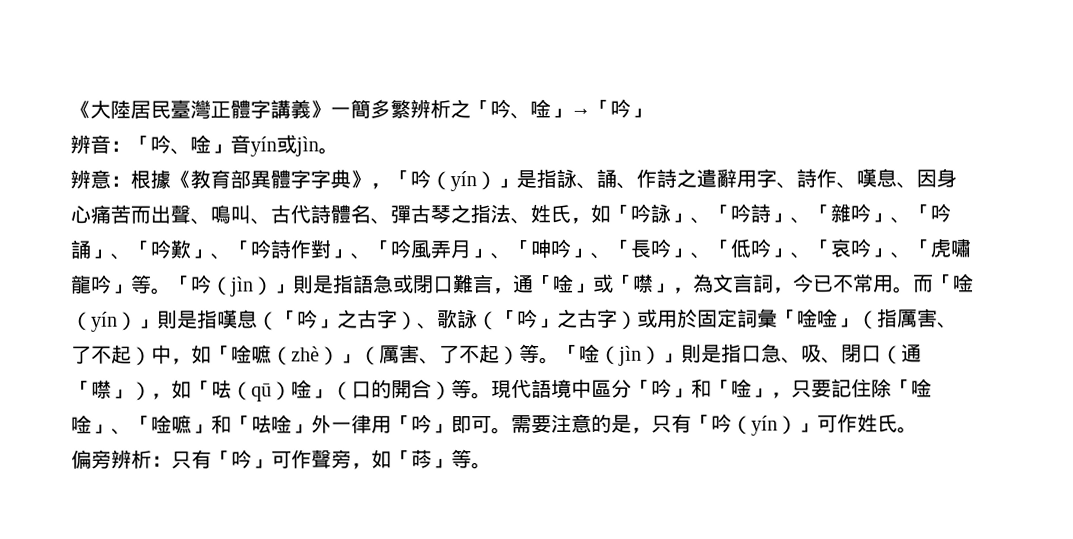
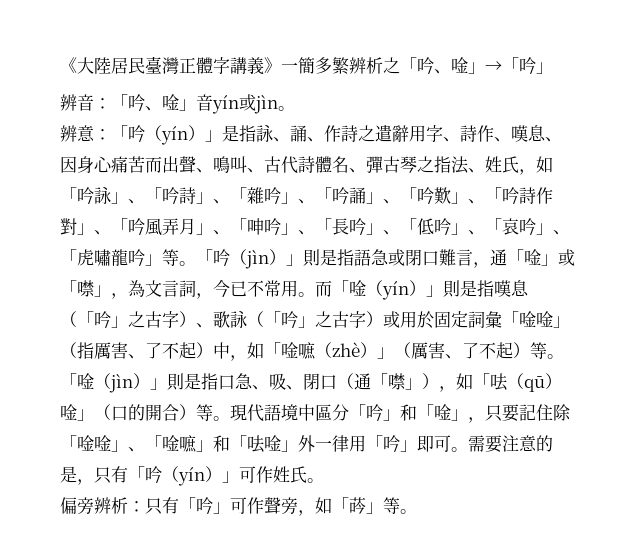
- 根據《教育部異體字字典》，「吟（yín）」是指詠、誦、作詩之遣辭用字、詩作、嘆息、因身心痛苦而出聲、鳴叫、古代詩體名、彈古琴之指法、姓氏，如「吟詠」、「吟詩」、「雜吟」、「吟誦」、「吟歎」、「吟詩作對」、「吟風弄月」、「呻吟」、「長吟」、「低吟」、「哀吟」、「虎嘯龍吟」等。
+ 「吟（yín）」是指詠、誦、作詩之遣辭用字、詩作、嘆息、因身心痛苦而出聲、鳴叫、古代詩體名、彈古琴之指法、姓氏，如「吟詠」、「吟詩」、「雜吟」、「吟誦」、「吟歎」、「吟詩作對」、「吟風弄月」、「呻吟」、「長吟」、「低吟」、「哀吟」、「虎嘯龍吟」等。

